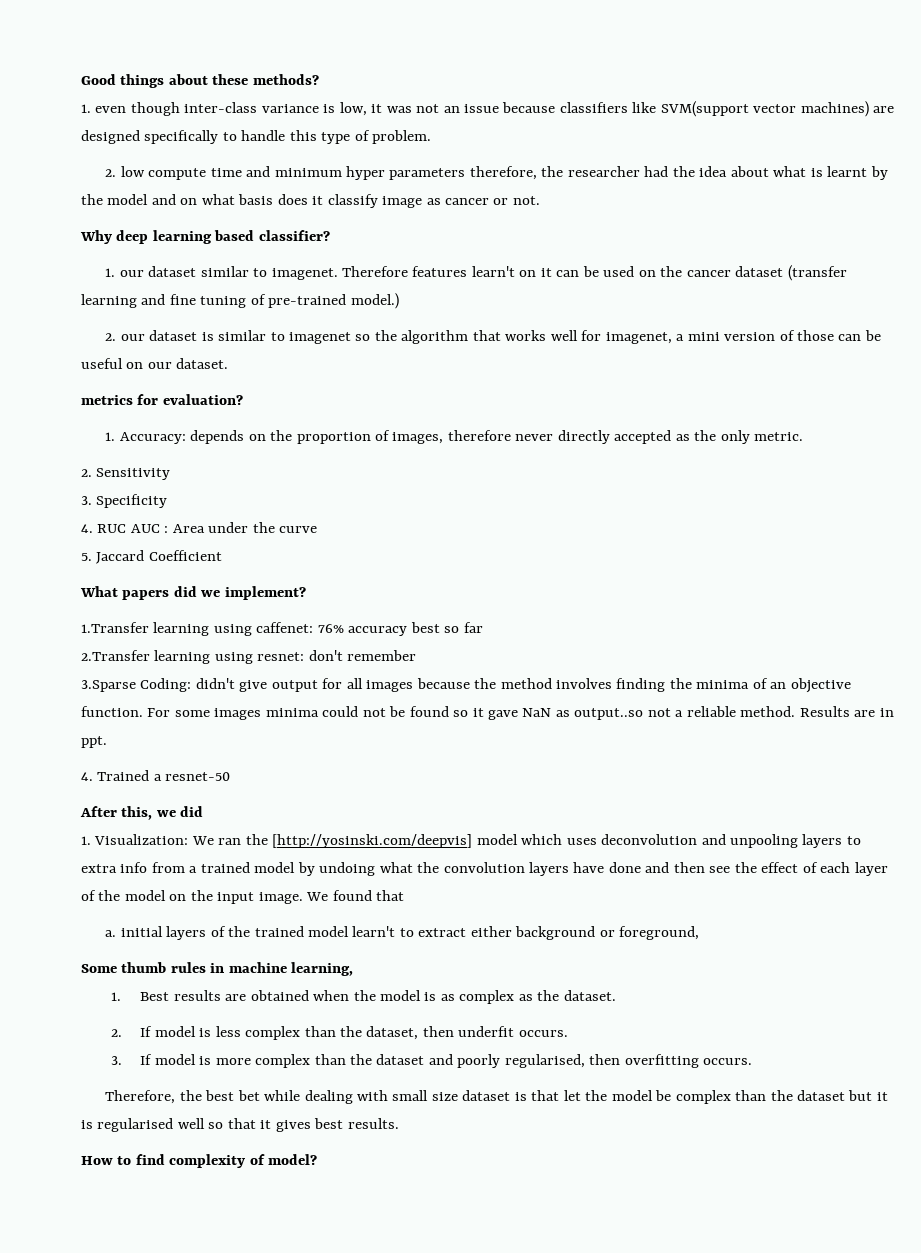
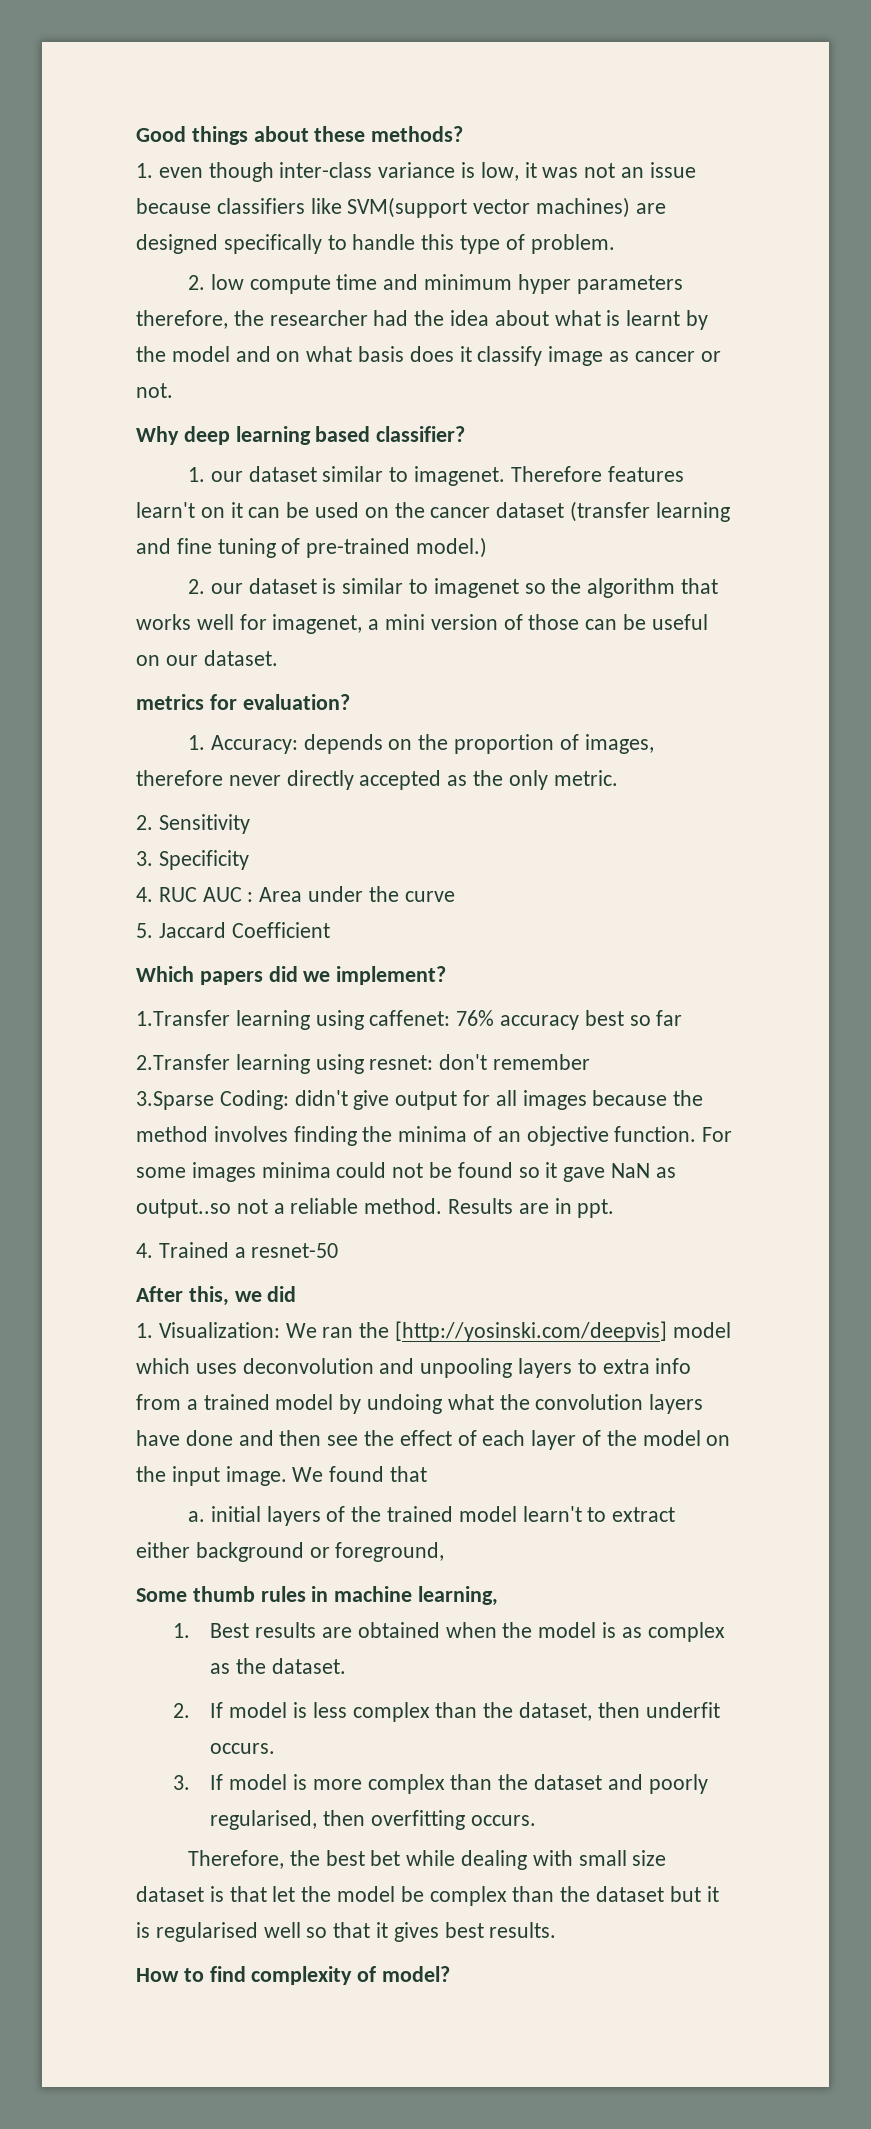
- What papers did we implement?
+ Which papers did we implement?

